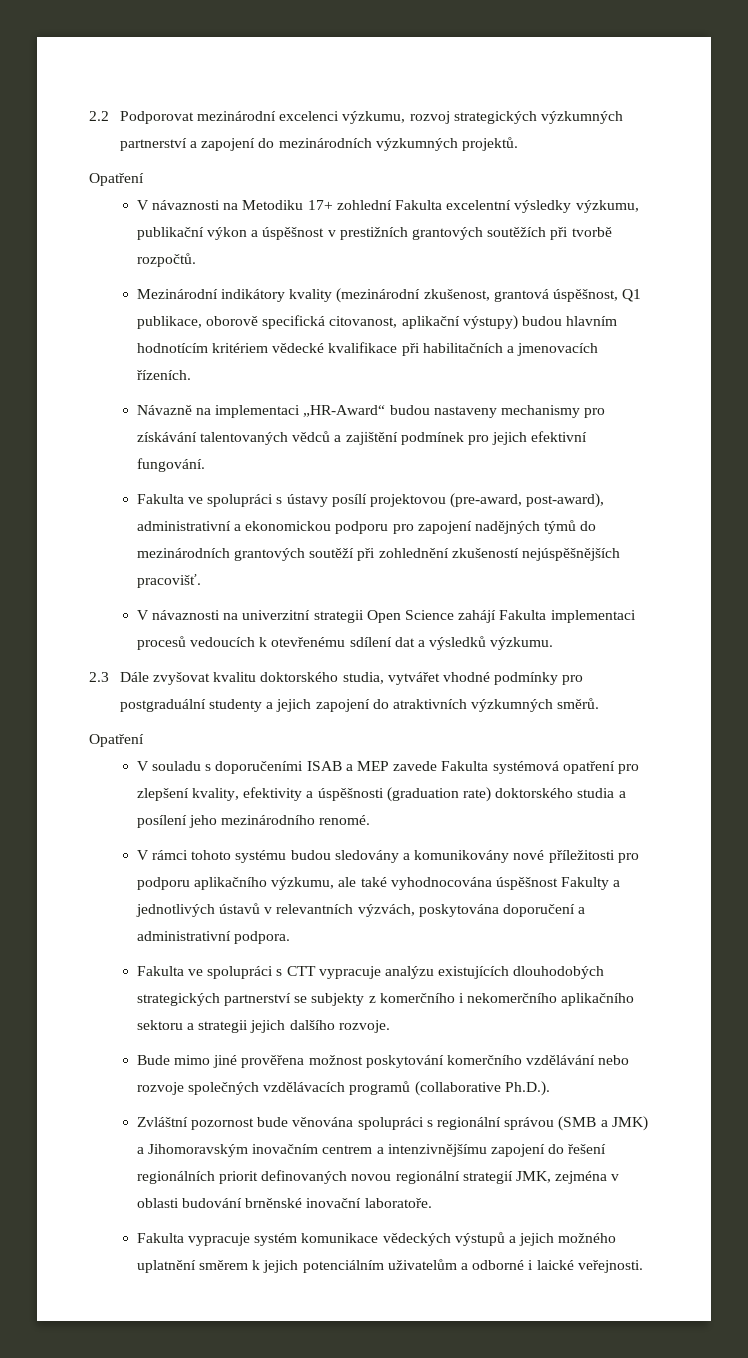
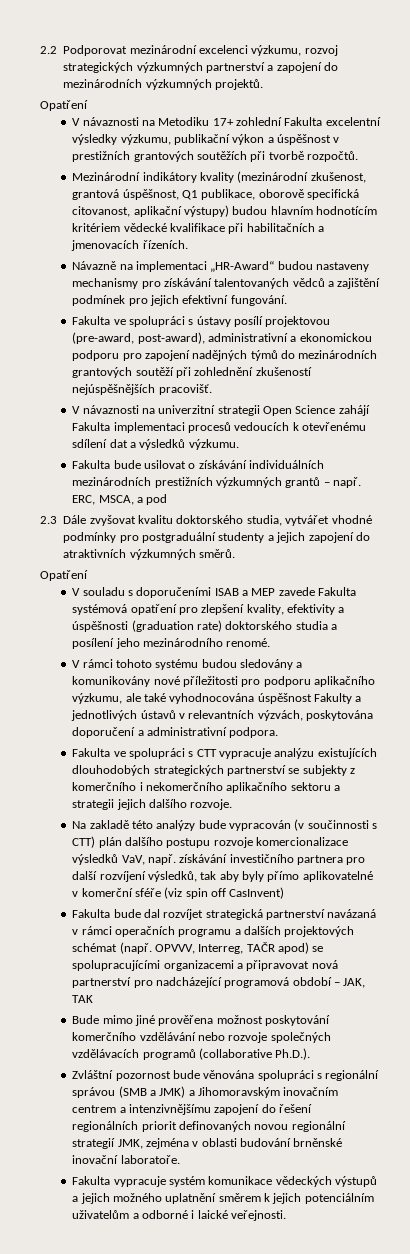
+ Fakulta bude usilovat o získávání individuálních mezinárodních prestižních výzkumných grantů – např. ERC, MSCA, a pod
+ Na zakladě této analýzy bude vypracován (v součinnosti s CTT) plán dalšího postupu rozvoje komercionalizace výsledků VaV, např. získávání investičního partnera pro další rozvíjení výsledků, tak aby byly přímo aplikovatelné v komerční sféře (viz spin off CasInvent)
+ Fakulta bude dal rozvíjet strategická partnerství navázaná v rámci operačních programu a dalších projektových schémat (např. OPVVV, Interreg, TAČR apod) se spolupracujícími organizacemi a připravovat nová partnerství pro nadcházející programová období – JAK, TAK

